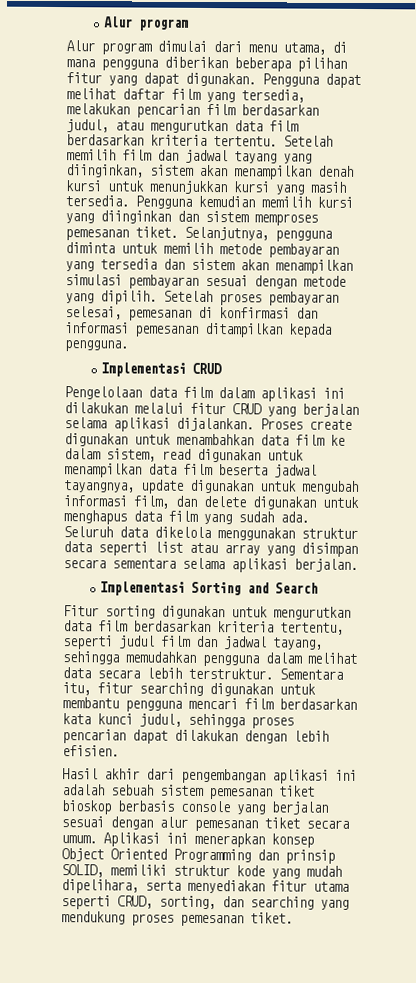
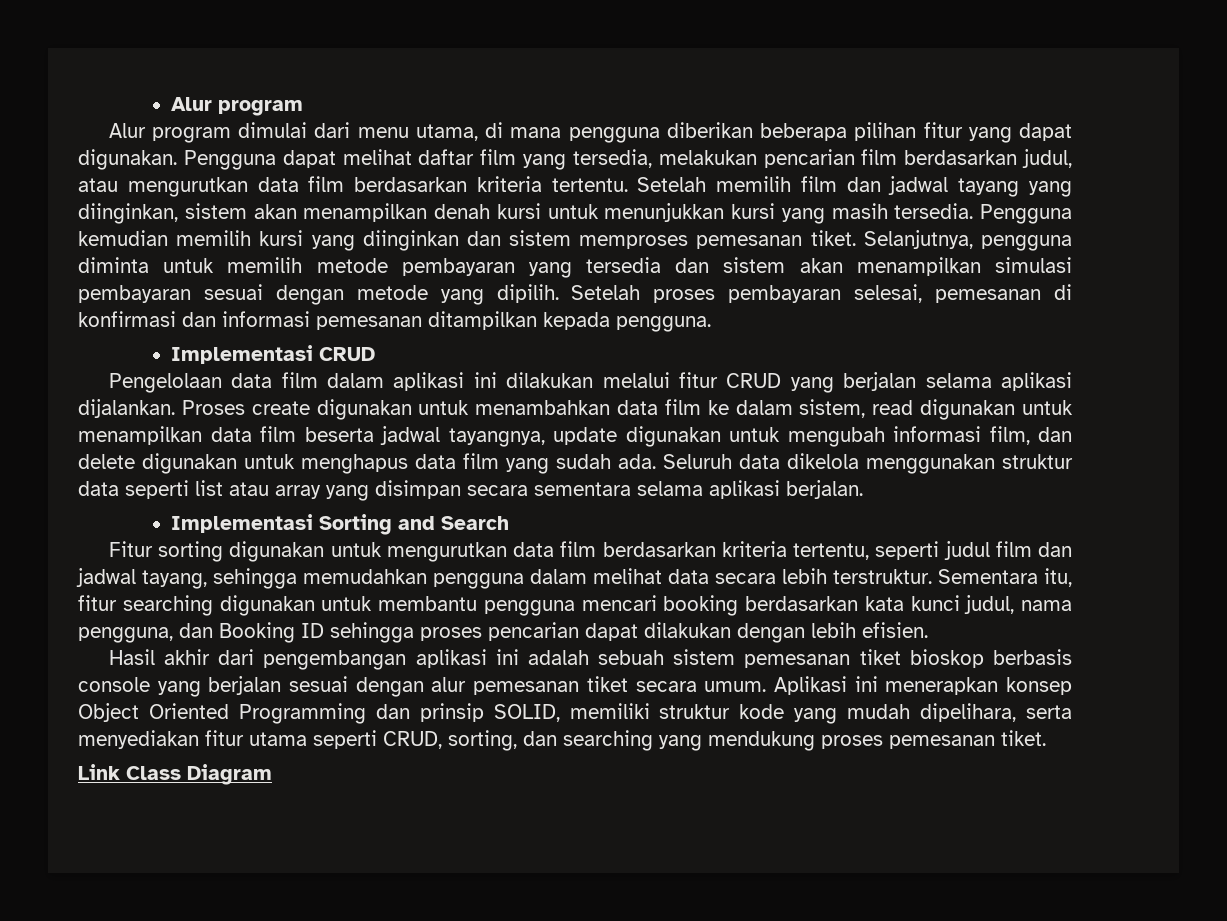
- Sementara itu, fitur searching digunakan untuk membantu pengguna mencari film berdasarkan kata kunci judul, sehingga proses pencarian dapat dilakukan dengan lebih efisien.
+ Sementara itu, fitur searching digunakan untuk membantu pengguna mencari booking berdasarkan kata kunci judul, nama pengguna, dan Booking ID sehingga proses pencarian dapat dilakukan dengan lebih efisien.
+ Link Class Diagram

